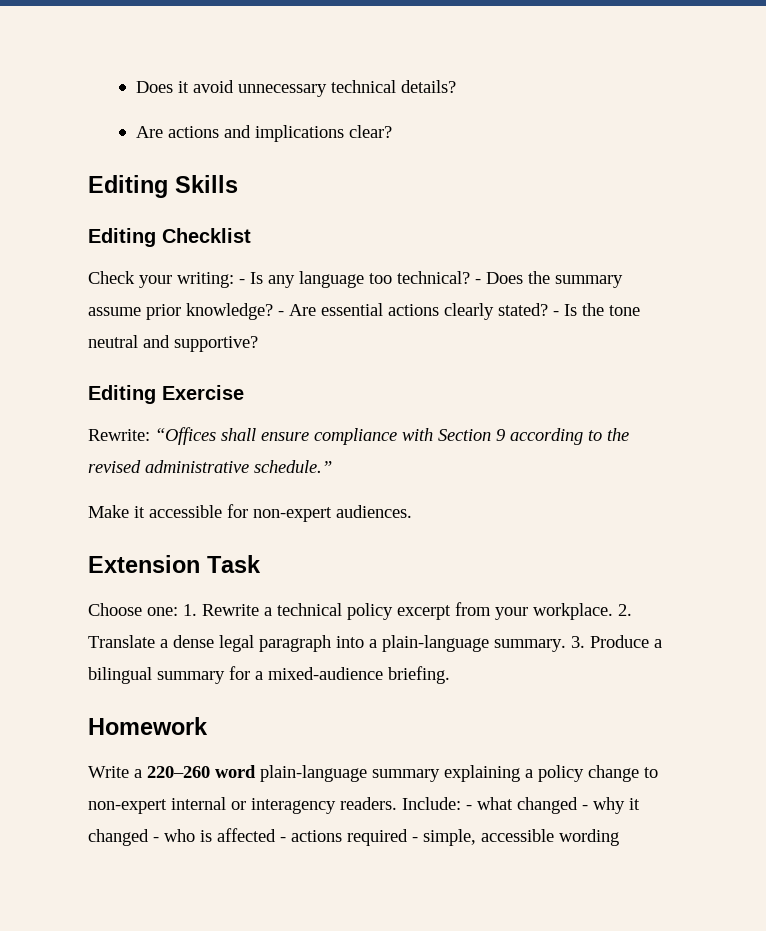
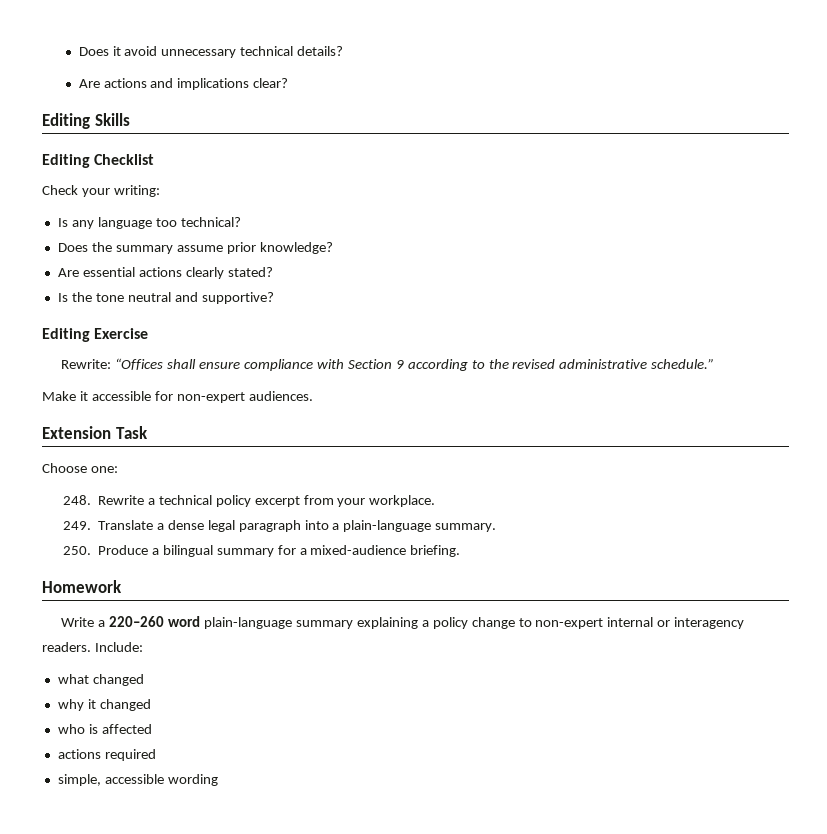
- Check your writing: - Is any language too technical? - Does the summary assume prior knowledge? - Are essential actions clearly stated? - Is the tone neutral and supportive?
+ Check your writing:
+ Is any language too technical?
+ Does the summary assume prior knowledge?
+ Are essential actions clearly stated?
+ Is the tone neutral and supportive?
- Choose one: 1. Rewrite a technical policy excerpt from your workplace. 2. Translate a dense legal paragraph into a plain-language summary. 3. Produce a bilingual summary for a mixed-audience briefing.
+ Choose one:
+ 248. Rewrite a technical policy excerpt from your workplace.
+ 249. Translate a dense legal paragraph into a plain-language summary.
+ 250. Produce a bilingual summary for a mixed-audience briefing.
- Include: - what changed - why it changed - who is affected - actions required - simple, accessible wording
+ Include:
+ what changed
+ why it changed
+ who is affected
+ actions required
+ simple, accessible wording

